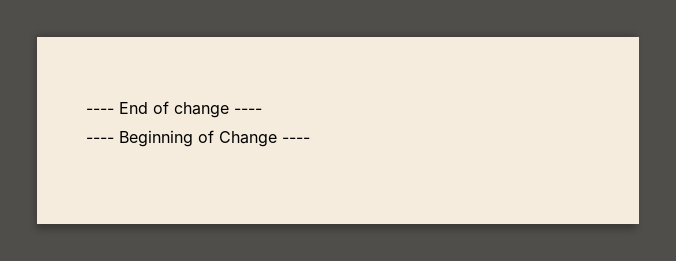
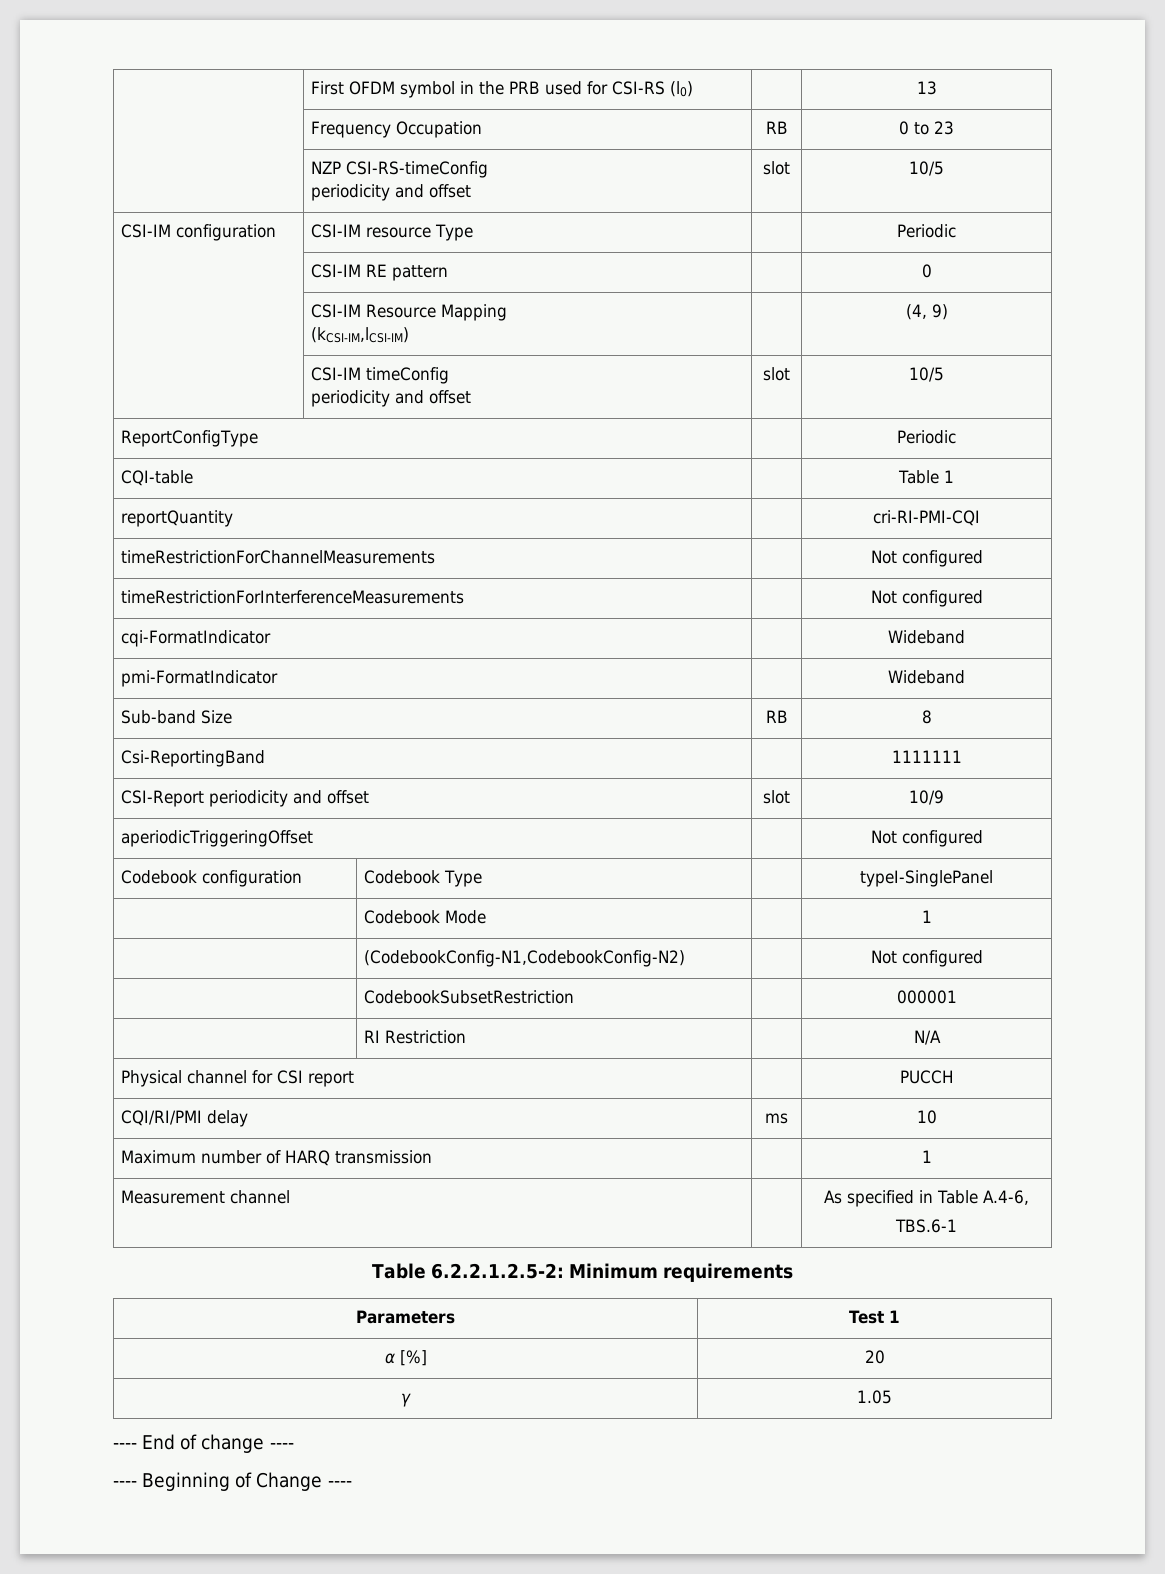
+ | First OFDM symbol in the PRB used for CSI-RS (l0) | | 13
+ | Frequency Occupation | RB | 0 to 23
+ | NZP CSI-RS-timeConfig
+ periodicity and offset | slot | 10/5
+ CSI-IM configuration | CSI-IM resource Type | | Periodic
+ | CSI-IM RE pattern | | 0
+ | CSI-IM Resource Mapping
+ (kCSI-IM,lCSI-IM) | | (4, 9)
+ | CSI-IM timeConfig
+ periodicity and offset | slot | 10/5
+ ReportConfigType | | Periodic
+ CQI-table | | Table 1
+ reportQuantity | | cri-RI-PMI-CQI
+ timeRestrictionForChannelMeasurements | | Not configured
+ timeRestrictionForInterferenceMeasurements | | Not configured
+ cqi-FormatIndicator | | Wideband
+ pmi-FormatIndicator | | Wideband
+ Sub-band Size | RB | 8
+ Csi-ReportingBand | | 1111111
+ CSI-Report periodicity and offset | slot | 10/9
+ aperiodicTriggeringOffset | | Not configured
+ Codebook configuration | Codebook Type | | typeI-SinglePanel
+ | Codebook Mode | | 1
+ | (CodebookConfig-N1,CodebookConfig-N2) | | Not configured
+ | CodebookSubsetRestriction | | 000001
+ | RI Restriction | | N/A
+ Physical channel for CSI report | | PUCCH
+ CQI/RI/PMI delay | ms | 10
+ Maximum number of HARQ transmission | | 1
+ Measurement channel | | As specified in Table A.4-6,
+ TBS.6-1
+ Table 6.2.2.1.2.5-2: Minimum requirements
+ Parameters | Test 1
+ α [%] | 20
+ γ | 1.05

